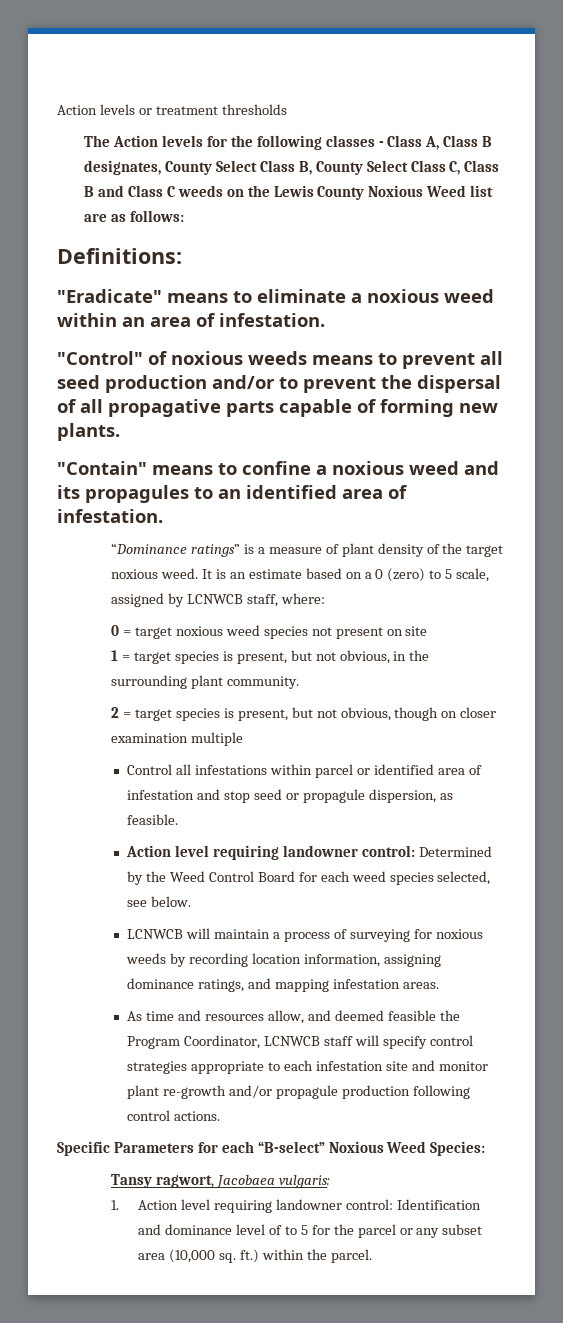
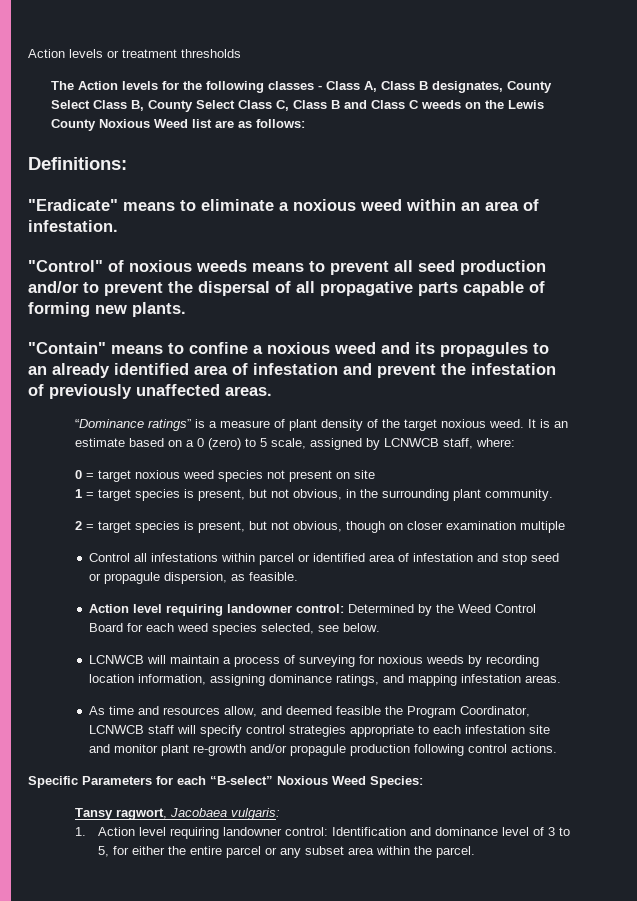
- "Contain" means to confine a noxious weed and its propagules to an identified area of infestation.
+ "Contain" means to confine a noxious weed and its propagules to an already identified area of infestation and prevent the infestation of previously unaffected areas.
- 1. Action level requiring landowner control: Identification and dominance level of to 5 for the parcel or any subset area (10,000 sq. ft.) within the parcel.
+ 1. Action level requiring landowner control: Identification and dominance level of 3 to 5, for either the entire parcel or any subset area within the parcel.

